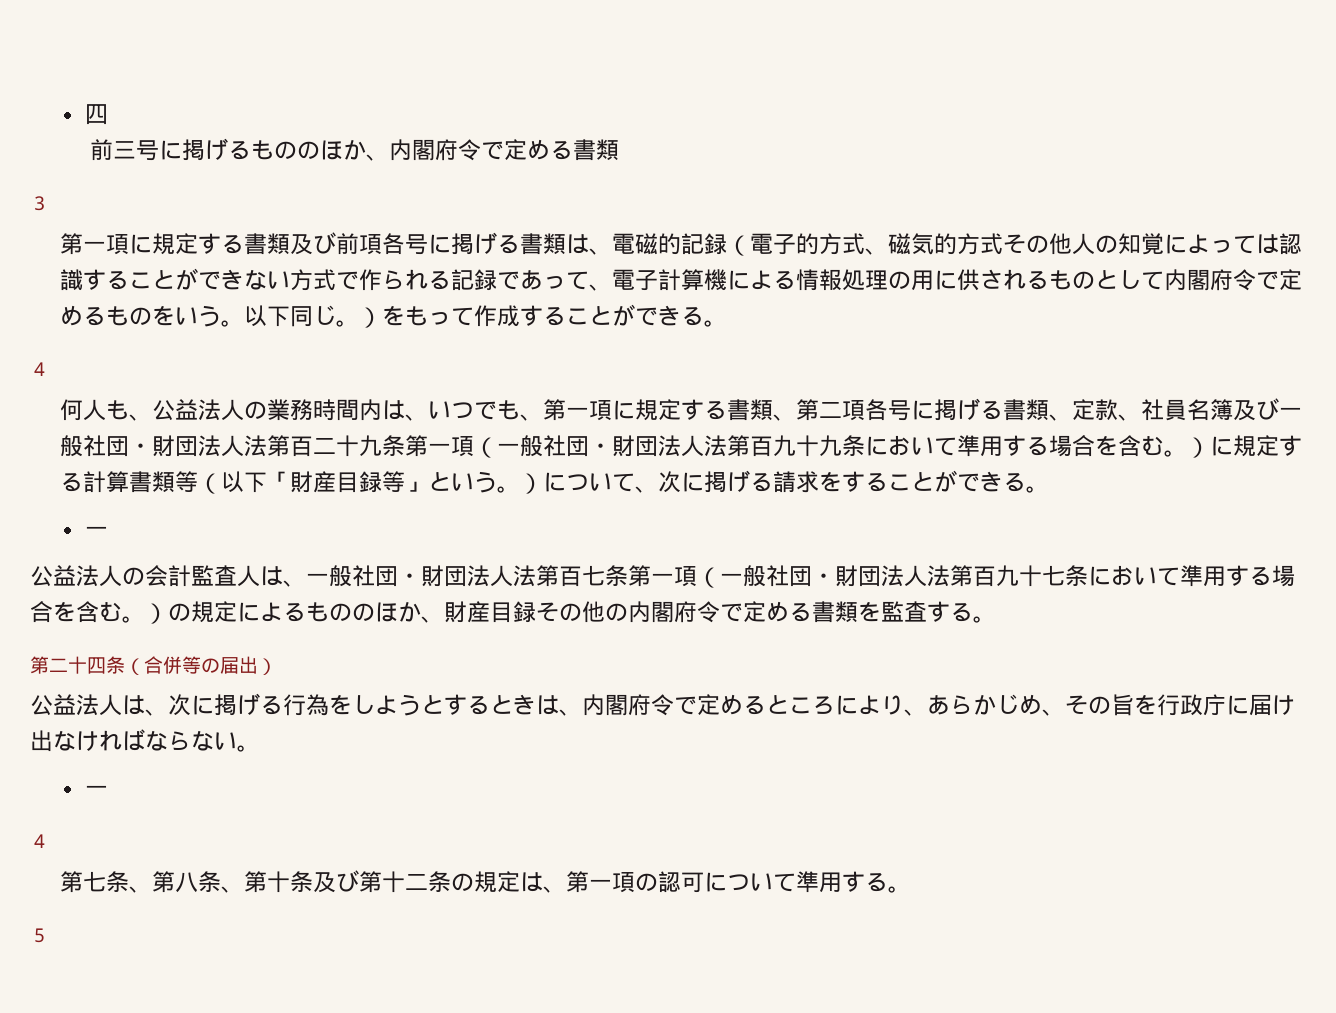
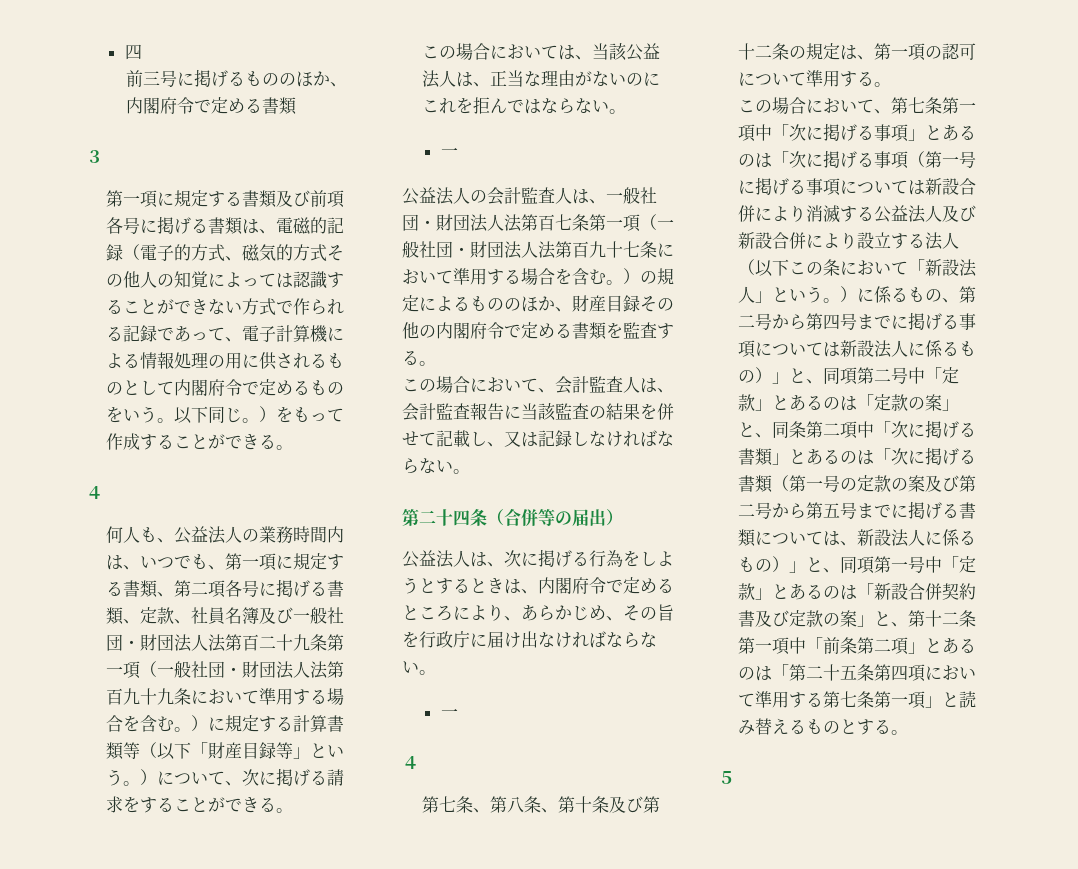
+ この場合においては、当該公益法人は、正当な理由がないのにこれを拒んではならない。
+ この場合において、会計監査人は、会計監査報告に当該監査の結果を併せて記載し、又は記録しなければならない。
+ この場合において、第七条第一項中「次に掲げる事項」とあるのは「次に掲げる事項（第一号に掲げる事項については新設合併により消滅する公益法人及び新設合併により設立する法人（以下この条において「新設法人」という。）に係るもの、第二号から第四号までに掲げる事項については新設法人に係るもの）」と、同項第二号中「定款」とあるのは「定款の案」と、同条第二項中「次に掲げる書類」とあるのは「次に掲げる書類（第一号の定款の案及び第二号から第五号までに掲げる書類については、新設法人に係るもの）」と、同項第一号中「定款」とあるのは「新設合併契約書及び定款の案」と、第十二条第一項中「前条第二項」とあるのは「第二十五条第四項において準用する第七条第一項」と読み替えるものとする。

